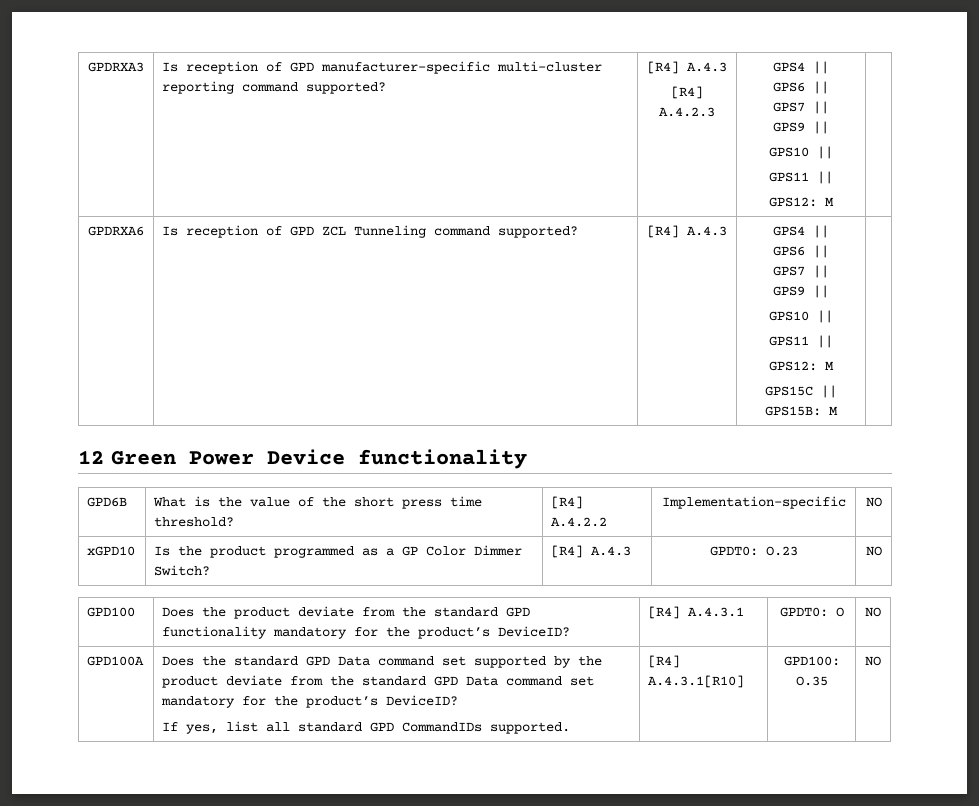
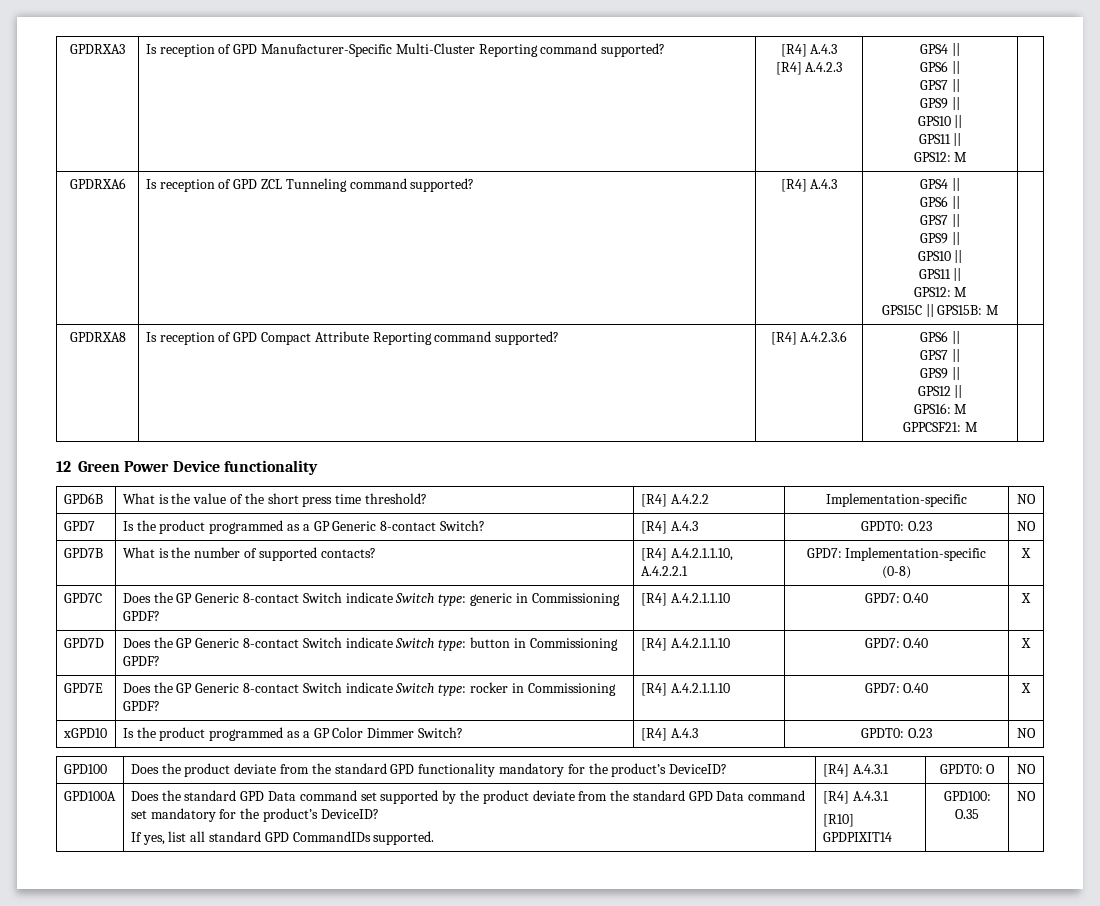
- GPDRXA3 | Is reception of GPD manufacturer-specific multi-cluster reporting command supported? | [R4] A.4.3
+ GPDRXA3 | Is reception of GPD Manufacturer-Specific Multi-Cluster Reporting command supported? | [R4] A.4.3
+ GPDRXA8 | Is reception of GPD Compact Attribute Reporting command supported? | [R4] A.4.2.3.6 | GPS6 ||
+ GPS7 ||
+ GPS9 ||
+ GPS12 ||
+ GPS16: M
+ GPPCSF21: M |
+ GPD7 | Is the product programmed as a GP Generic 8-contact Switch? | [R4] A.4.3 | GPDT0: O.23 | NO
+ GPD7B | What is the number of supported contacts? | [R4] A.4.2.1.1.10, A.4.2.2.1 | GPD7: Implementation-specific (0-8) | X
+ GPD7C | Does the GP Generic 8-contact Switch indicate Switch type: generic in Commissioning GPDF? | [R4] A.4.2.1.1.10 | GPD7: O.40 | X
+ GPD7D | Does the GP Generic 8-contact Switch indicate Switch type: button in Commissioning GPDF? | [R4] A.4.2.1.1.10 | GPD7: O.40 | X
+ GPD7E | Does the GP Generic 8-contact Switch indicate Switch type: rocker in Commissioning GPDF? | [R4] A.4.2.1.1.10 | GPD7: O.40 | X
  GPD100A | Does the standard GPD Data command set supported by the product deviate from the standard GPD Data command set mandatory for the product’s DeviceID?
- If yes, list all standard GPD CommandIDs supported. | [R4] A.4.3.1[R10] | GPD100: O.35 | NO
+ If yes, list all standard GPD CommandIDs supported. | [R4] A.4.3.1
+ [R10] GPDPIXIT14 | GPD100: O.35 | NO

